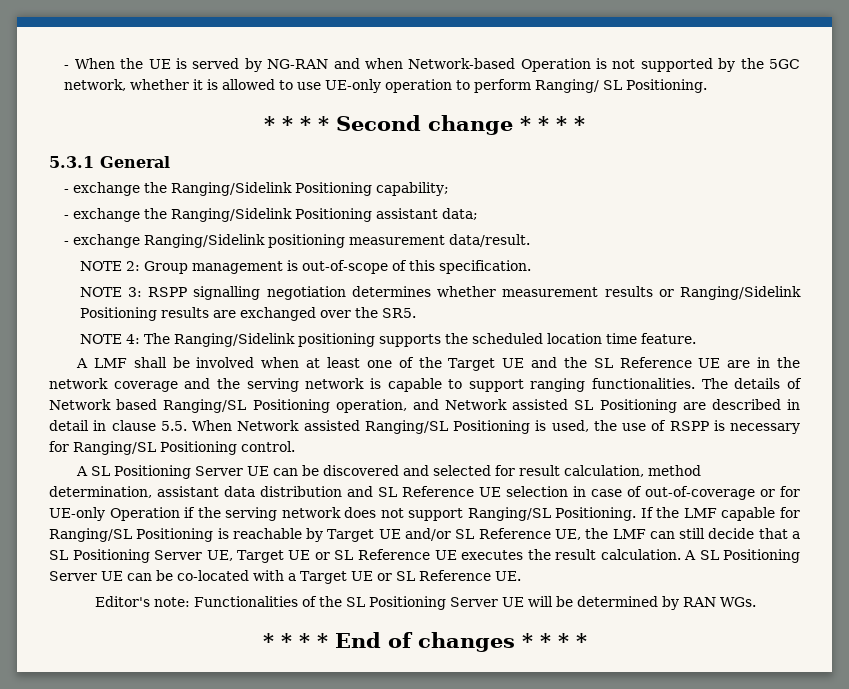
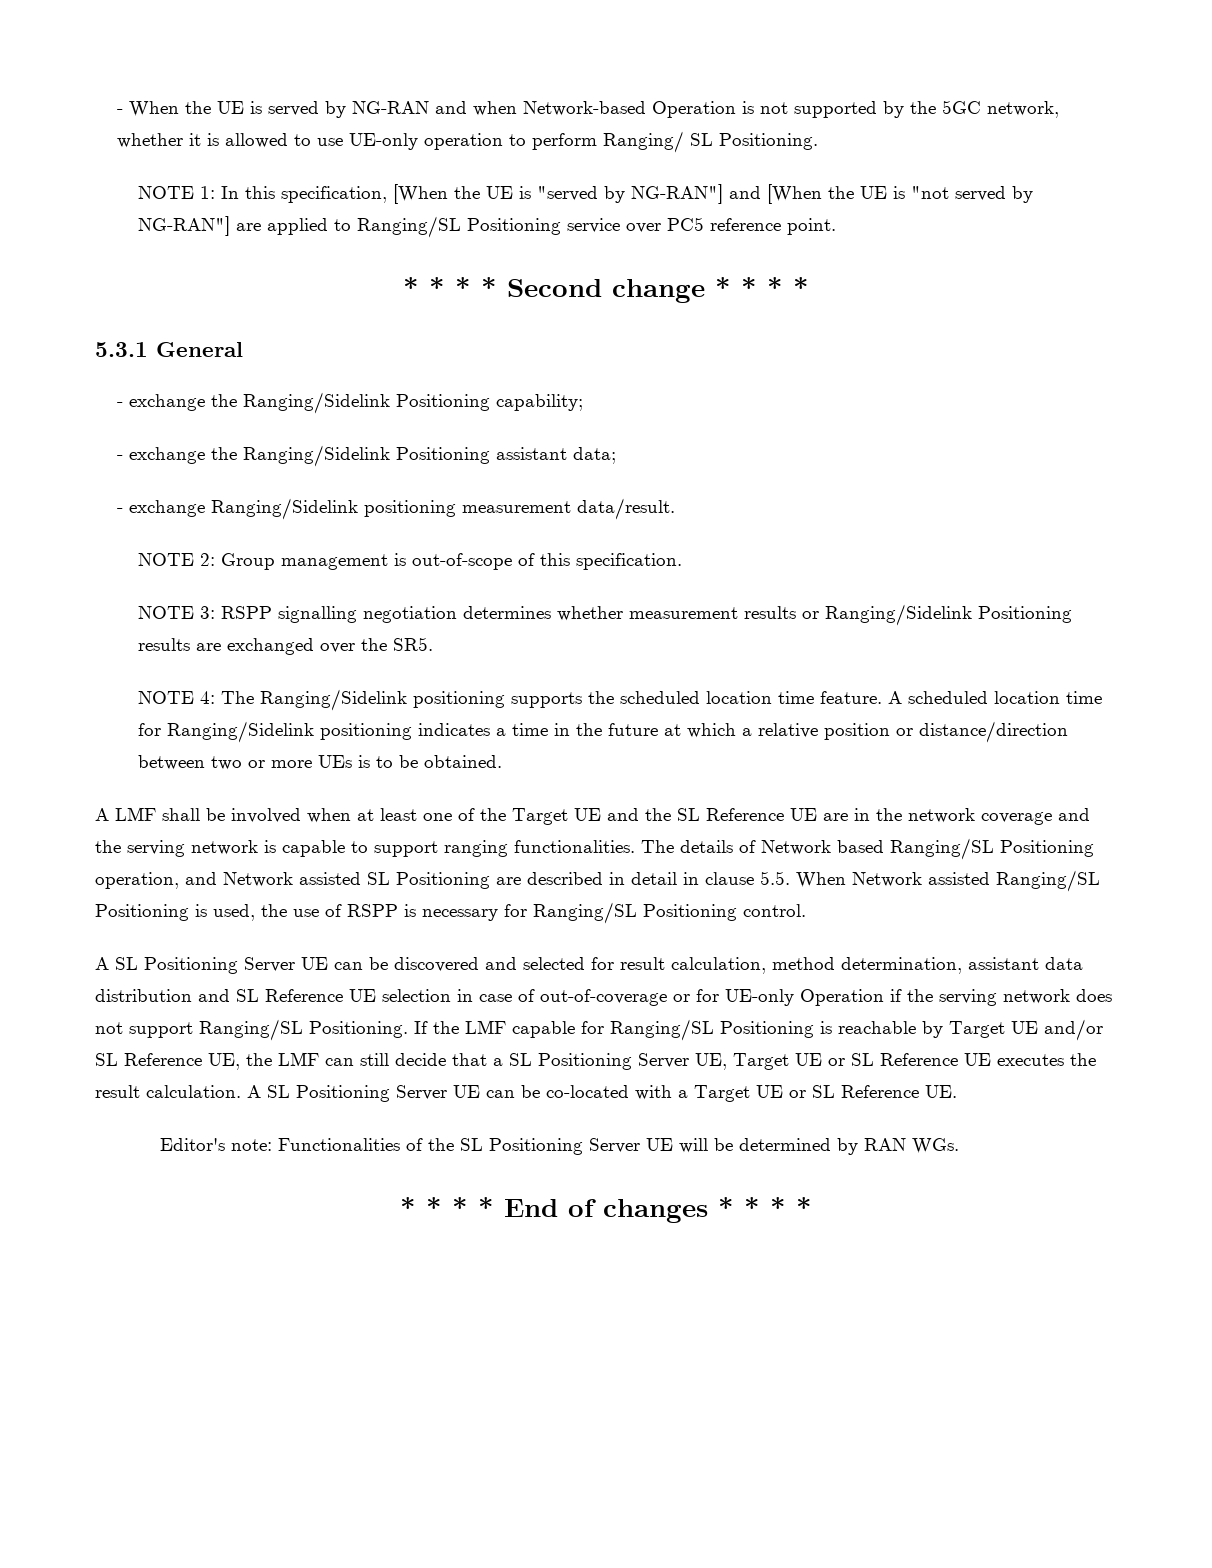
+ NOTE 1: In this specification, [When the UE is "served by NG-RAN"] and [When the UE is "not served by NG-RAN"] are applied to Ranging/SL Positioning service over PC5 reference point.
+ A scheduled location time for Ranging/Sidelink positioning indicates a time in the future at which a relative position or distance/direction between two or more UEs is to be obtained.

